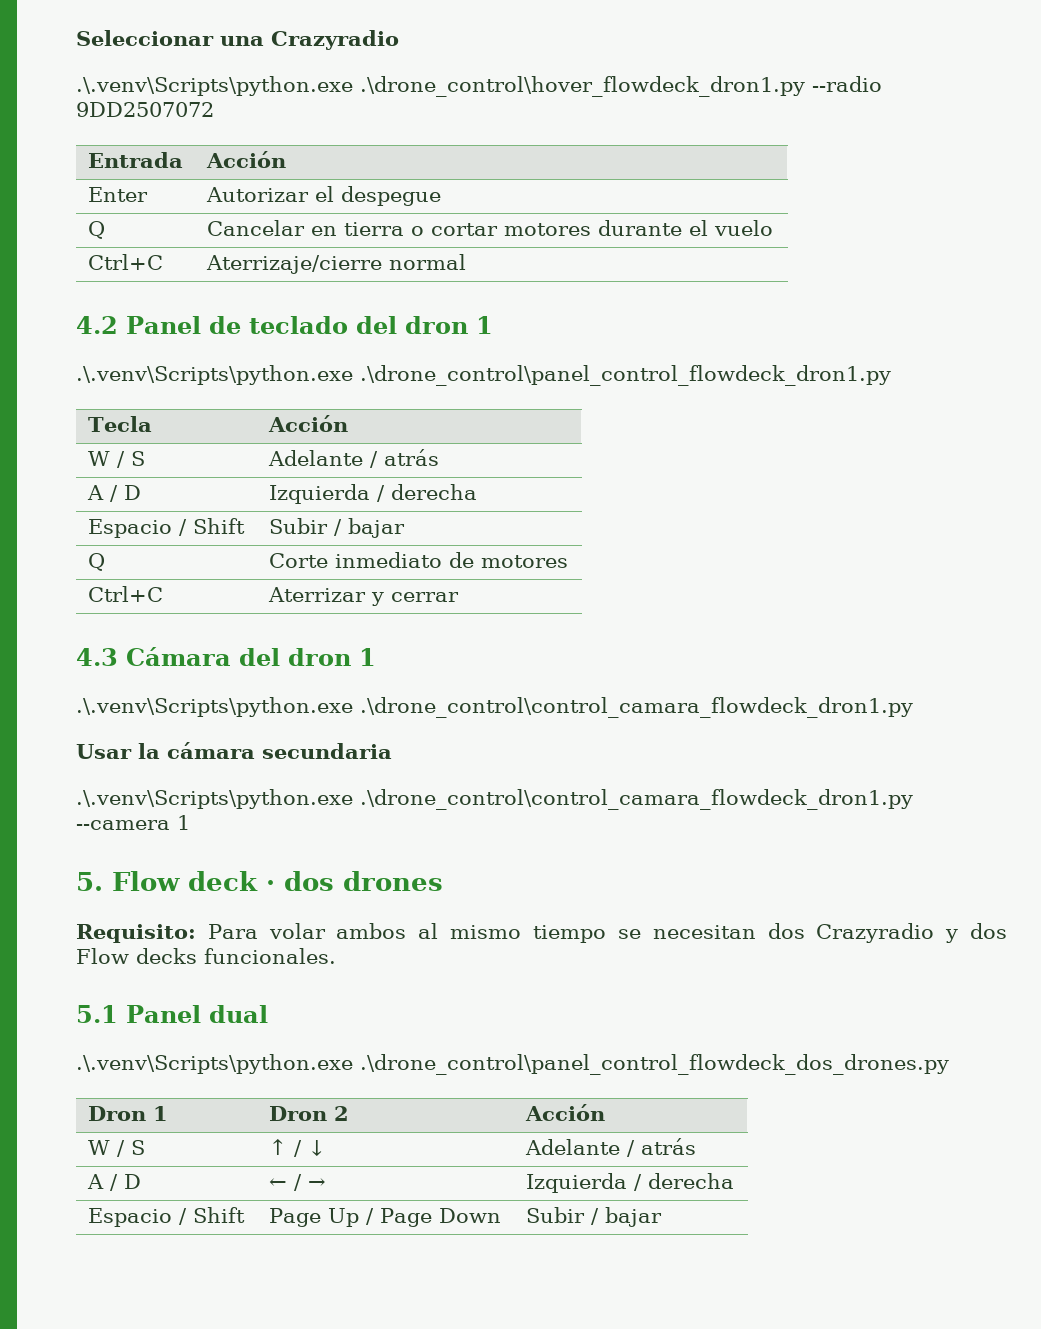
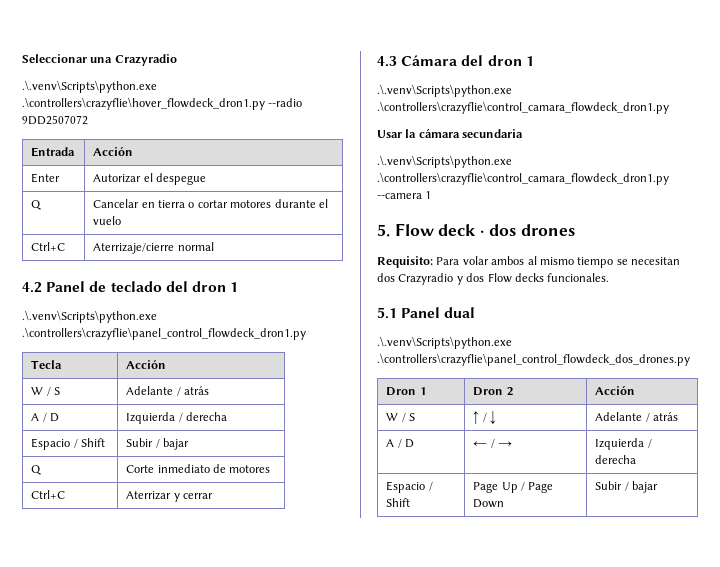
- .\.venv\Scripts\python.exe .\drone_control\hover_flowdeck_dron1.py --radio 9DD2507072
+ .\.venv\Scripts\python.exe .\controllers\crazyflie\hover_flowdeck_dron1.py --radio 9DD2507072
- .\.venv\Scripts\python.exe .\drone_control\panel_control_flowdeck_dron1.py
+ .\.venv\Scripts\python.exe .\controllers\crazyflie\panel_control_flowdeck_dron1.py
  4.3 Cámara del dron 1
- .\.venv\Scripts\python.exe .\drone_control\control_camara_flowdeck_dron1.py
+ .\.venv\Scripts\python.exe .\controllers\crazyflie\control_camara_flowdeck_dron1.py
- .\.venv\Scripts\python.exe .\drone_control\control_camara_flowdeck_dron1.py --camera 1
+ .\.venv\Scripts\python.exe .\controllers\crazyflie\control_camara_flowdeck_dron1.py --camera 1
- .\.venv\Scripts\python.exe .\drone_control\panel_control_flowdeck_dos_drones.py
+ .\.venv\Scripts\python.exe .\controllers\crazyflie\panel_control_flowdeck_dos_drones.py

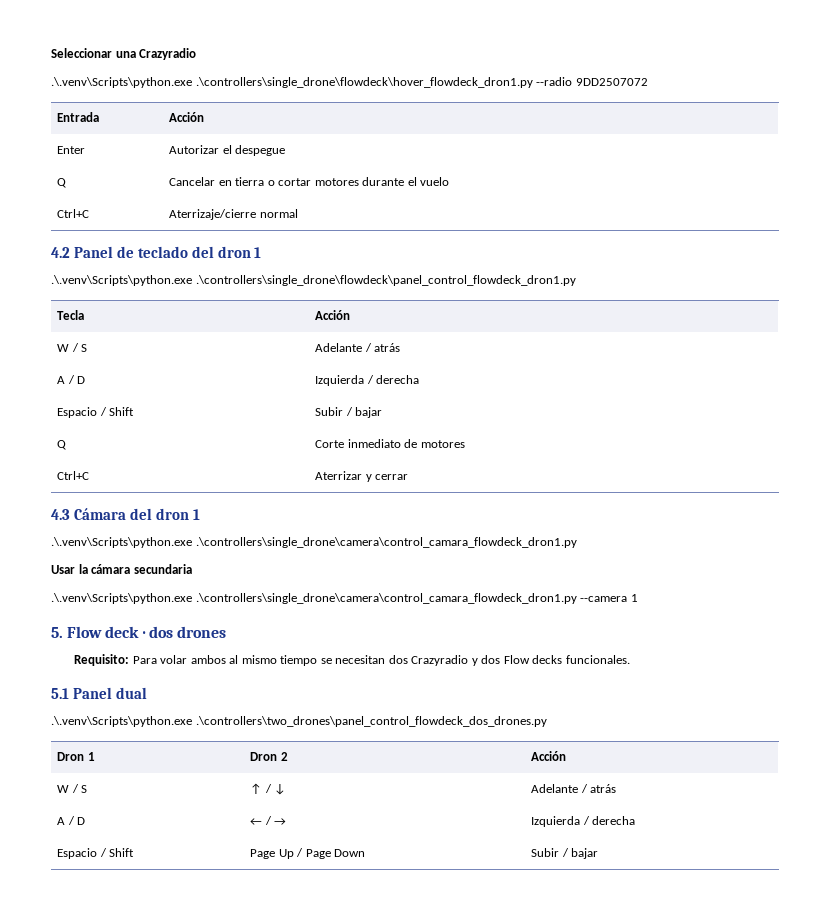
- .\.venv\Scripts\python.exe .\controllers\crazyflie\hover_flowdeck_dron1.py --radio 9DD2507072
+ .\.venv\Scripts\python.exe .\controllers\single_drone\flowdeck\hover_flowdeck_dron1.py --radio 9DD2507072
- .\.venv\Scripts\python.exe .\controllers\crazyflie\panel_control_flowdeck_dron1.py
+ .\.venv\Scripts\python.exe .\controllers\single_drone\flowdeck\panel_control_flowdeck_dron1.py
  4.3 Cámara del dron 1
- .\.venv\Scripts\python.exe .\controllers\crazyflie\control_camara_flowdeck_dron1.py
+ .\.venv\Scripts\python.exe .\controllers\single_drone\camera\control_camara_flowdeck_dron1.py
- .\.venv\Scripts\python.exe .\controllers\crazyflie\control_camara_flowdeck_dron1.py --camera 1
+ .\.venv\Scripts\python.exe .\controllers\single_drone\camera\control_camara_flowdeck_dron1.py --camera 1
- .\.venv\Scripts\python.exe .\controllers\crazyflie\panel_control_flowdeck_dos_drones.py
+ .\.venv\Scripts\python.exe .\controllers\two_drones\panel_control_flowdeck_dos_drones.py

